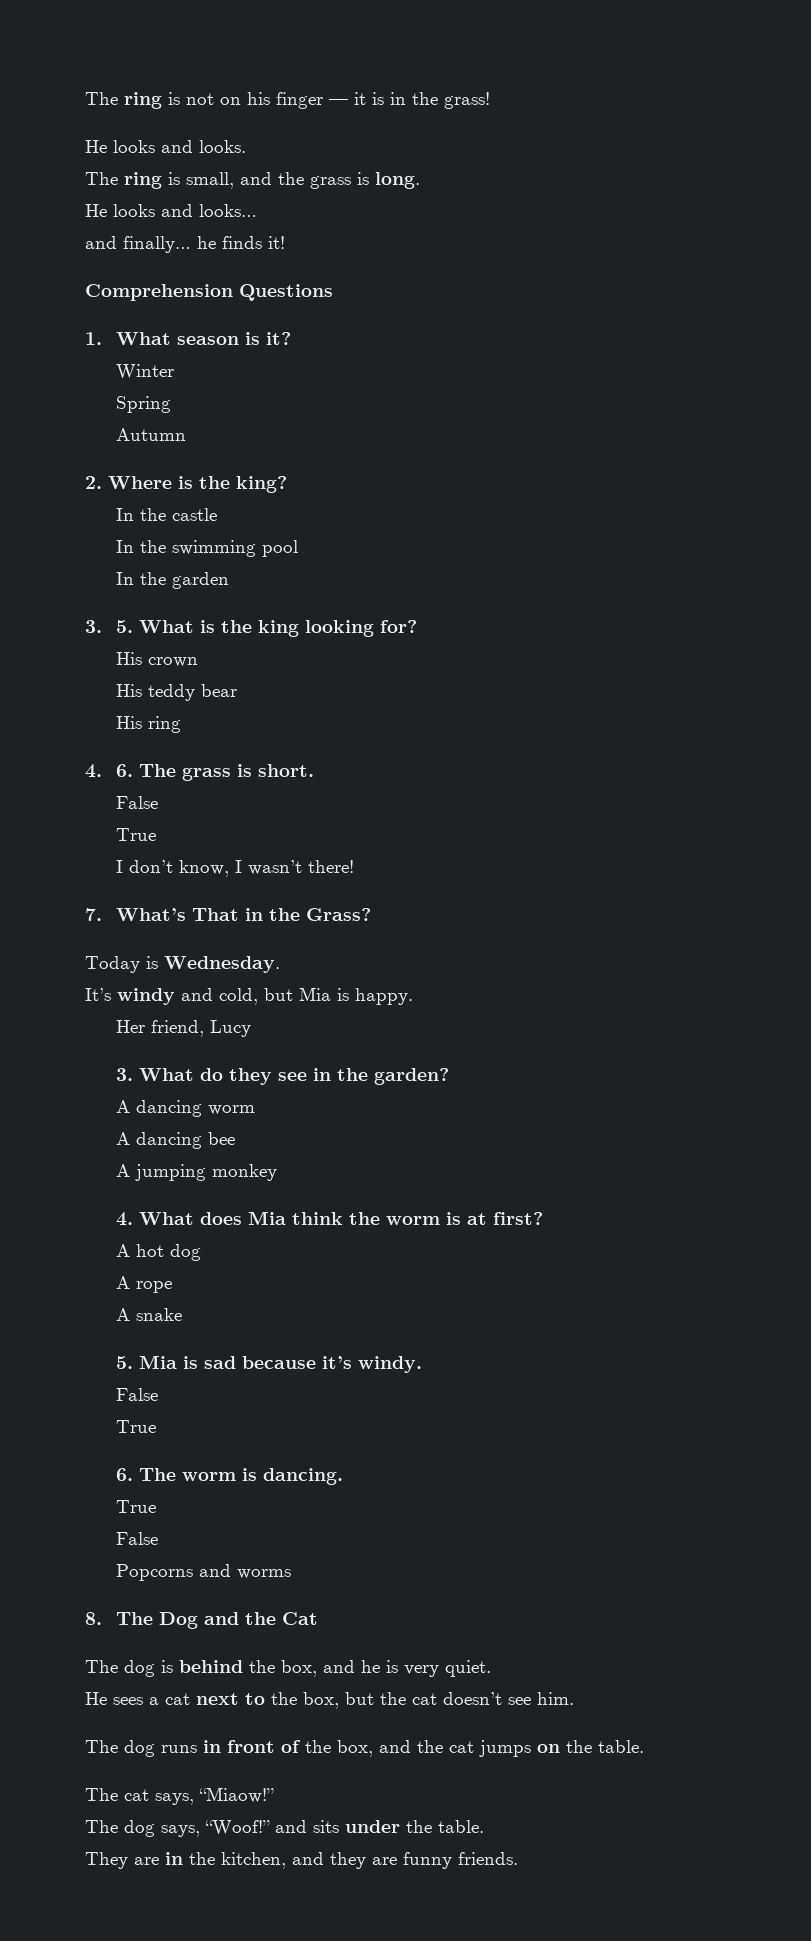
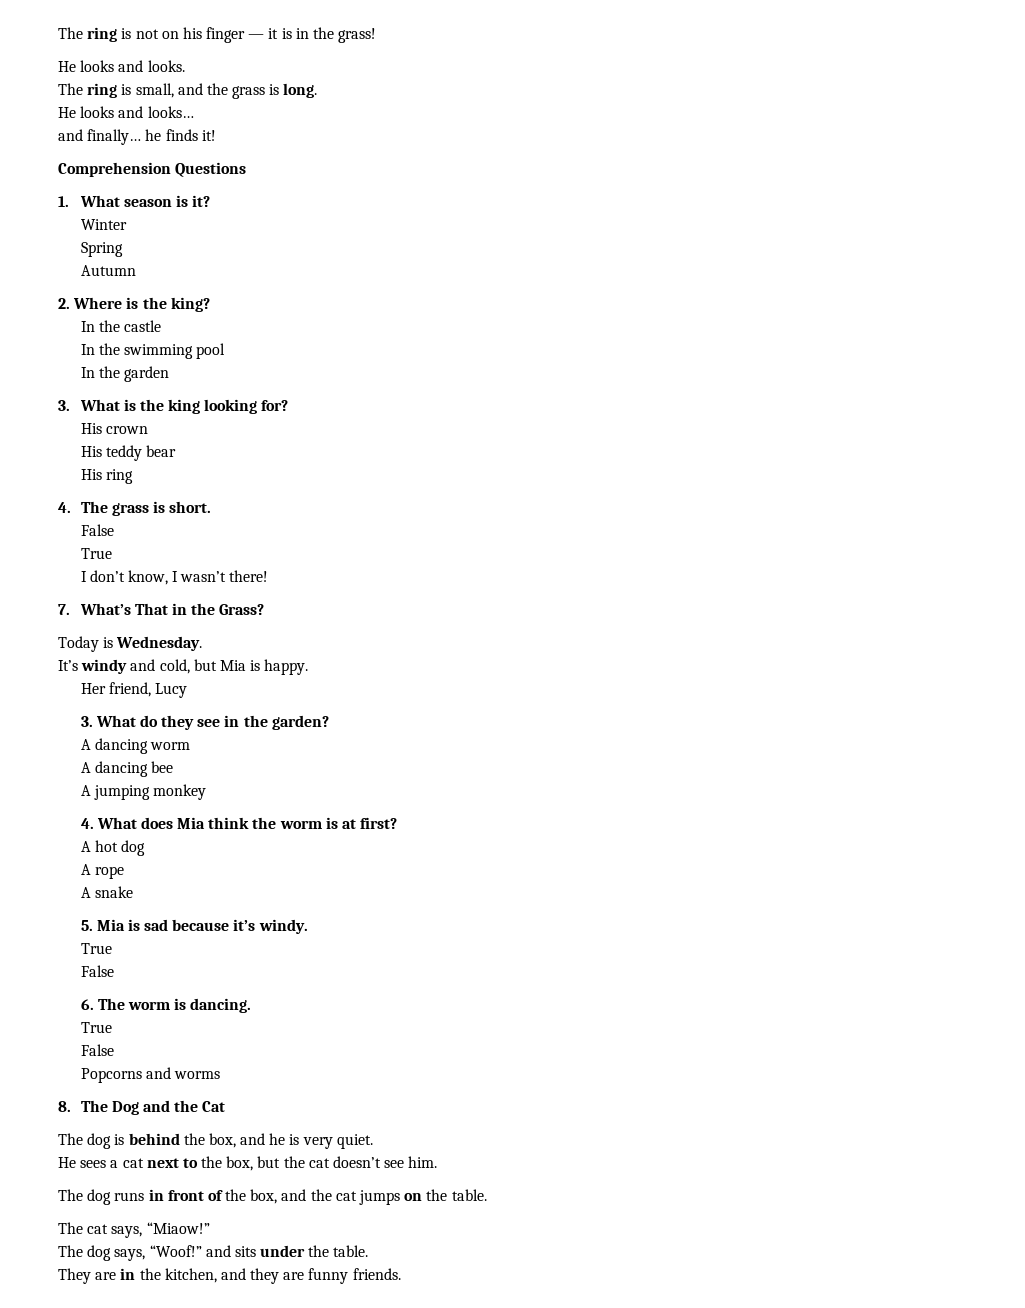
- 3. 5. What is the king looking for?
+ 3. What is the king looking for?
- 4. 6. The grass is short.
+ 4. The grass is short.
  5. Mia is sad because it’s windy.
+ True
  False
- True

